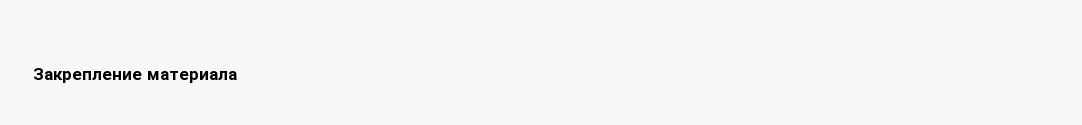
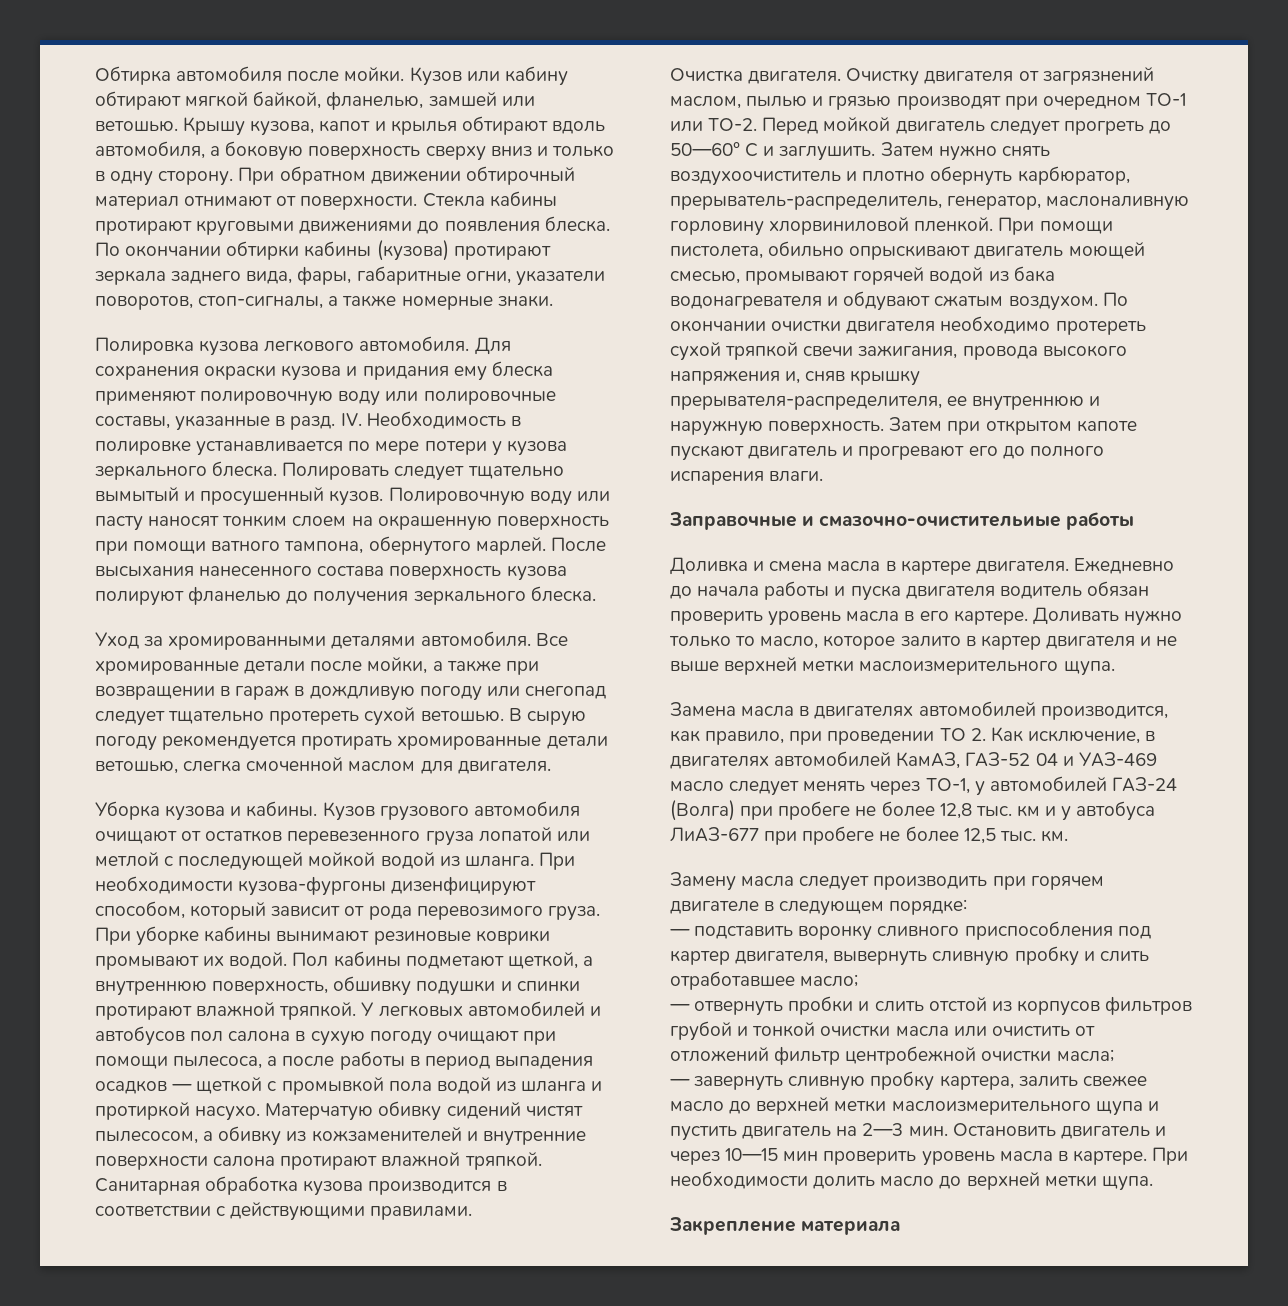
+ Обтирка автомобиля после мойки. Кузов или кабину обтирают мягкой байкой, фланелью, замшей или ветошью. Крышу кузова, капот и крылья обтирают вдоль автомобиля, а боковую поверхность сверху вниз и только в одну сторону. При обратном движении обтирочный материал отнимают от поверхности. Стекла кабины протирают круговыми движениями до появления блеска. По окончании обтирки кабины (кузова) протирают зеркала заднего вида, фары, габаритные огни, указатели поворотов, стоп-сигналы, а также номерные знаки.
+ Полировка кузова легкового автомобиля. Для сохранения окраски кузова и придания ему блеска применяют полировочную воду или полировочные составы, указанные в разд. IV. Необходимость в полировке устанавливается по мере потери у кузова зеркального блеска. Полировать следует тщательно вымытый и просушенный кузов. Полировочную воду или пасту наносят тонким слоем на окрашенную поверхность при помощи ватного тампона, обернутого марлей. После высыхания нанесенного состава поверхность кузова полируют фланелью до получения зеркального блеска.
+ Уход за хромированными деталями автомобиля. Все хромированные детали после мойки, а также при возвращении в гараж в дождливую погоду или снегопад следует тщательно протереть сухой ветошью. В сырую погоду рекомендуется протирать хромированные детали ветошью, слегка смоченной маслом для двигателя.
+ Уборка кузова и кабины. Кузов грузового автомобиля очищают от остатков перевезенного груза лопатой или метлой с последующей мойкой водой из шланга. При необходимости кузова-фургоны дизенфицируют способом, который зависит от рода перевозимого груза. При уборке кабины вынимают резиновые коврики промывают их водой. Пол кабины подметают щеткой, а внутреннюю поверхность, обшивку подушки и спинки протирают влажной тряпкой. У легковых автомобилей и автобусов пол салона в сухую погоду очищают при помощи пылесоса, а после работы в период выпадения осадков — щеткой с промывкой пола водой из шланга и протиркой насухо. Матерчатую обивку сидений чистят пылесосом, а обивку из кожзаменителей и внутренние поверхности салона протирают влажной тряпкой. Санитарная обработка кузова производится в соответствии с действующими правилами.
+ Очистка двигателя. Очистку двигателя от загрязнений маслом, пылью и грязью производят при очередном ТО-1 или ТО-2. Перед мойкой двигатель следует прогреть до 50—60° С и заглушить. Затем нужно снять воздухоочиститель и плотно обернуть карбюратор, прерыватель-распределитель, генератор, маслоналивную горловину хлорвиниловой пленкой. При помощи пистолета, обильно опрыскивают двигатель моющей смесью, промывают горячей водой из бака водонагревателя и обдувают сжатым воздухом. По окончании очистки двигателя необходимо протереть сухой тряпкой свечи зажигания, провода высокого напряжения и, сняв крышку прерывателя-распределителя, ее внутреннюю и наружную поверхность. Затем при открытом капоте пускают двигатель и прогревают его до полного испарения влаги.
+ Заправочные и смазочно-очиcтительиые работы
+ Доливка и смена масла в картере двигателя. Ежедневно до начала работы и пуска двигателя водитель обязан проверить уровень масла в его картере. Доливать нужно только то масло, которое залито в картер двигателя и не выше верхней метки маслоизмерительного щупа.
+ Замена масла в двигателях автомобилей производится, как правило, при проведении ТО 2. Как исключение, в двигателях автомобилей КамАЗ, ГАЗ-52 04 и УАЗ-469 масло следует менять через ТО-1, у автомобилей ГАЗ-24 (Волга) при пробеге не более 12,8 тыс. км и у автобуса ЛиАЗ-677 при пробеге не более 12,5 тыс. км.
+ Замену масла следует производить при горячем двигателе в следующем порядке:
+ — подставить воронку сливного приспособления под картер двигателя, вывернуть сливную пробку и слить отработавшее масло;
+ — отвернуть пробки и слить отстой из корпусов фильтров грубой и тонкой очистки масла или очистить от отложений фильтр центробежной очистки масла;
+ — завернуть сливную пробку картера, залить свежее масло до верхней метки маслоизмерительного щупа и пустить двигатель на 2—3 мин. Остановить двигатель и через 10—15 мин проверить уровень масла в картере. При необходимости долить масло до верхней метки щупа.

